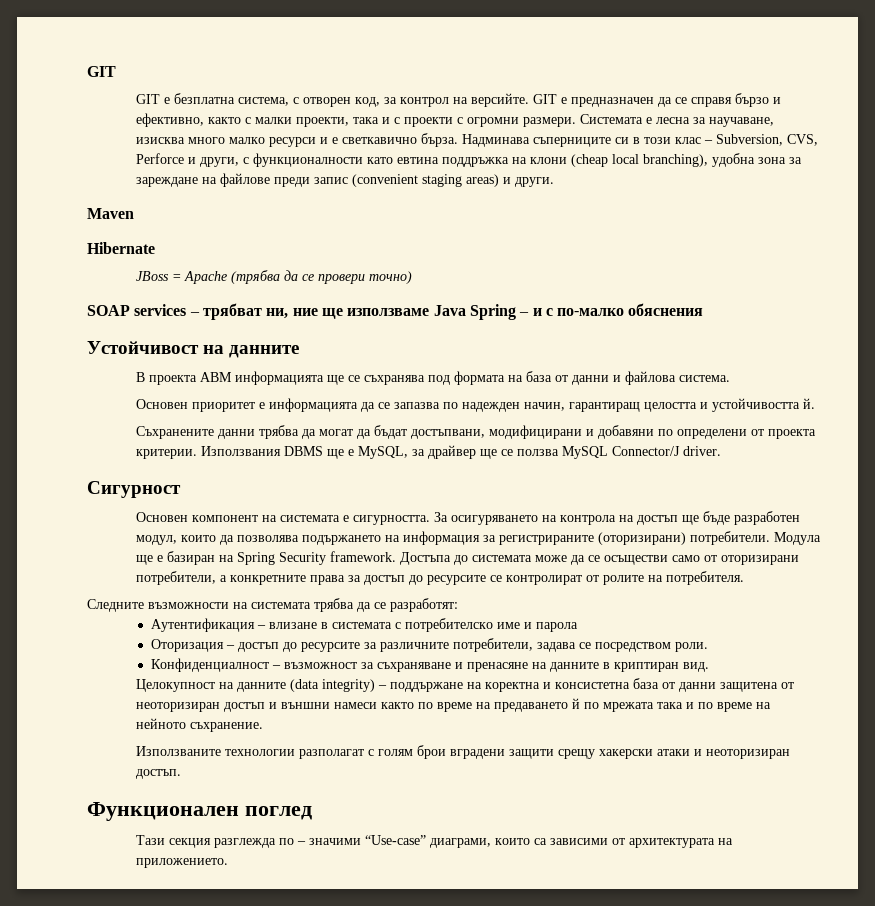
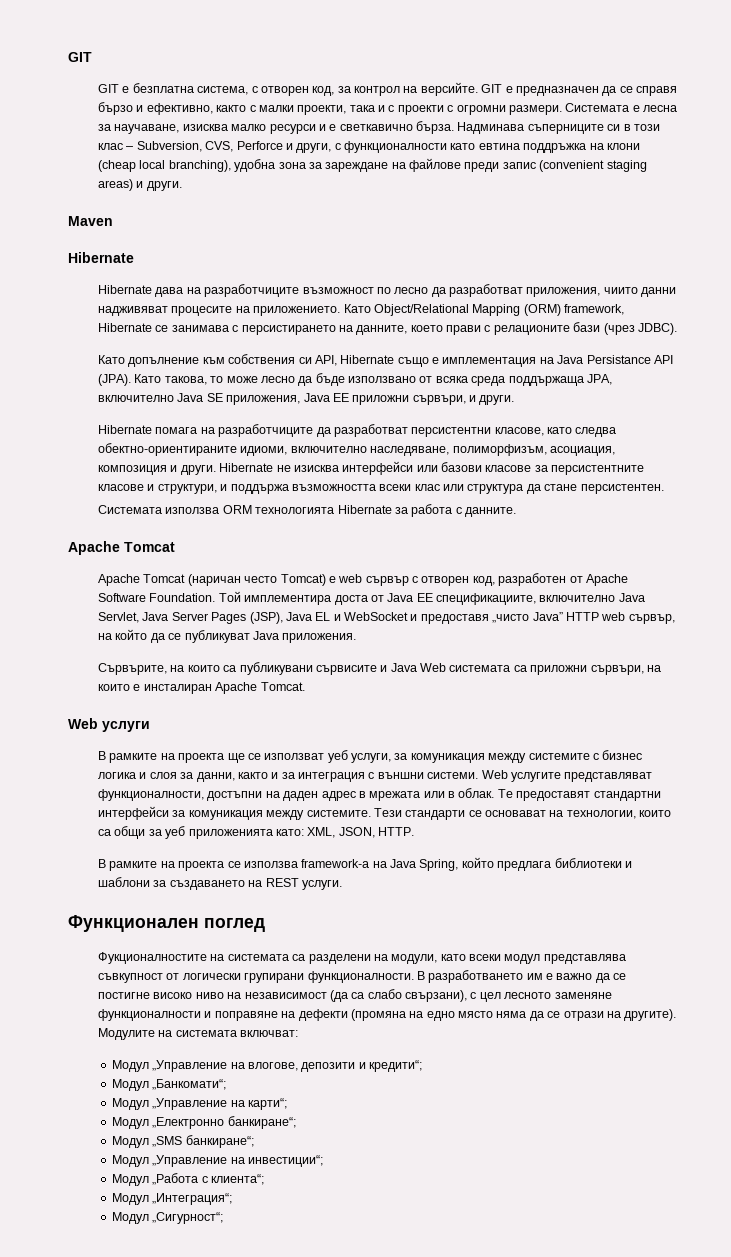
- Системата е лесна за научаване, изисква много малко ресурси и е светкавично бърза.
+ Системата е лесна за научаване, изисква малко ресурси и е светкавично бърза.
- JBoss = Apache (трябва да се провери точно)
- SOAP services – трябват ни, ние ще използваме Java Spring – и с по-малко обяснения
- Устойчивост на данните
- В проекта ABM информацията ще се съхранява под формата на база от данни и файлова система.
- Основен приоритет е информацията да се запазва по надежден начин, гарантиращ целостта и устойчивостта й.
- Съхранените данни трябва да могат да бъдат достъпвани, модифицирани и добавяни по определени от проекта критерии. Използвания DBMS ще е MySQL, за драйвер ще се ползва MySQL Connector/J driver.
- Сигурност
- Основен компонент на системата е сигурността. За осигуряването на контрола на достъп ще бъде разработен модул, които да позволява подържането на информация за регистрираните (оторизирани) потребители. Модула ще е базиран на Spring Security framework. Достъпа до системата може да се осъществи само от оторизирани потребители, а конкретните права за достъп до ресурсите се контролират от ролите на потребителя.
- Следните възможности на системата трябва да се разработят:
- Аутентификация – влизане в системата с потребителско име и парола
- Оторизация – достъп до ресурсите за различните потребители, задава се посредством роли.
- Конфиденциалност – възможност за съхраняване и пренасяне на данните в криптиран вид.
- Целокупност на данните (data integrity) – поддържане на коректна и консистетна база от данни защитена от неоторизиран достъп и външни намеси както по време на предаването й по мрежата така и по време на нейното съхранение.
- Използваните технологии разполагат с голям брои вградени защити срещу хакерски атаки и неоторизиран достъп.
+ Hibernate дава на разработчиците възможност по лесно да разработват приложения, чиито данни надживяват процесите на приложението. Като Object/Relational Mapping (ORM) framework, Hibernate се занимава с персистирането на данните, което прави с релационите бази (чрез JDBC).
+ Като допълнение към собствения си API, Hibernate също е имплементация на Java Persistance API (JPA). Като такова, то може лесно да бъде използвано от всяка среда поддържаща JPA, включително Java SE приложения, Java EE приложни сървъри, и други.
+ Hibernate помага на разработчиците да разработват персистентни класове, като следва обектно-ориентираните идиоми, включително наследяване, полиморфизъм, асоциация, композиция и други. Hibernate не изисква интерфейси или базови класове за персистентните класове и структури, и поддържа възможността всеки клас или структура да стане персистентен.
+ Системата използва ORM технологията Hibernate за работа с данните.
+ Apache Tomcat
+ Apache Tomcat (наричан често Tomcat) е web сървър с отворен код, разработен от Apache Software Foundation. Той имплементира доста от Java EE спецификациите, включително Java Servlet, Java Server Pages (JSP), Java EL и WebSocket и предоставя „чисто Java” HTTP web сървър, на който да се публикуват Java приложения.
+ Сървърите, на които са публикувани сървисите и Java Web системата са приложни сървъри, на които е инсталиран Apache Tomcat.
+ Web услуги
+ В рамките на проекта ще се използват уеб услуги, за комуникация между системите с бизнес логика и слоя за данни, както и за интеграция с външни системи. Web услугите представляват функционалности, достъпни на даден адрес в мрежата или в облак. Те предоставят стандартни интерфейси за комуникация между системите. Тези стандарти се основават на технологии, които са общи за уеб приложенията като: XML, JSON, HTTP.
+ В рамките на проекта се използва framework-a на Java Spring, който предлага библиотеки и шаблони за създаването на REST услуги.
  Функционален поглед
- Тази секция разглежда по – значими “Use-case” диаграми, които са зависими от архитектурата на приложението.
+ Фукционалностите на системата са разделени на модули, като всеки модул представлява съвкупност от логически групирани функционалности. В разработването им е важно да се постигне високо ниво на независимост (да са слабо свързани), с цел лесното заменяне функционалности и поправяне на дефекти (промяна на едно място няма да се отрази на другите). Модулите на системата включват:
+ Модул „Управление на влогове, депозити и кредити“;
+ Модул „Банкомати“;
+ Модул „Управление на карти“;
+ Модул „Електронно банкиране“;
+ Модул „SMS банкиране“;
+ Модул „Управление на инвестиции“;
+ Модул „Работа с клиента“;
+ Модул „Интеграция“;
+ Модул „Сигурност“;

